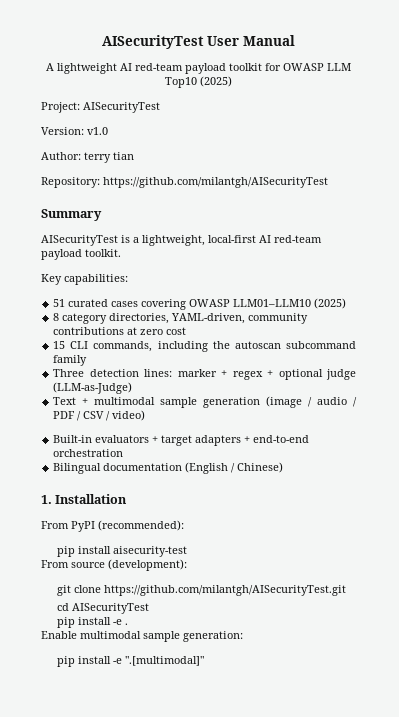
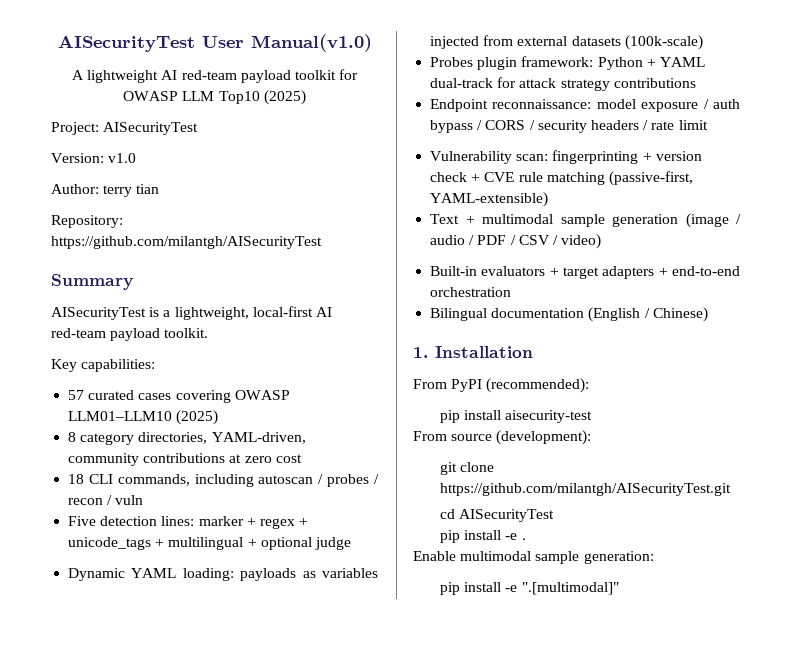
- AISecurityTest User Manual
+ AISecurityTest User Manual(v1.0)
- 51 curated cases covering OWASP LLM01–LLM10 (2025)
+ 57 curated cases covering OWASP LLM01–LLM10 (2025)
- 15 CLI commands, including the autoscan subcommand family
- Three detection lines: marker + regex + optional judge (LLM-as-Judge)
+ 18 CLI commands, including autoscan / probes / recon / vuln
+ Five detection lines: marker + regex + unicode_tags + multilingual + optional judge
+ Dynamic YAML loading: payloads as variables injected from external datasets (100k-scale)
+ Probes plugin framework: Python + YAML dual-track for attack strategy contributions
+ Endpoint reconnaissance: model exposure / auth bypass / CORS / security headers / rate limit
+ Vulnerability scan: fingerprinting + version check + CVE rule matching (passive-first, YAML-extensible)

